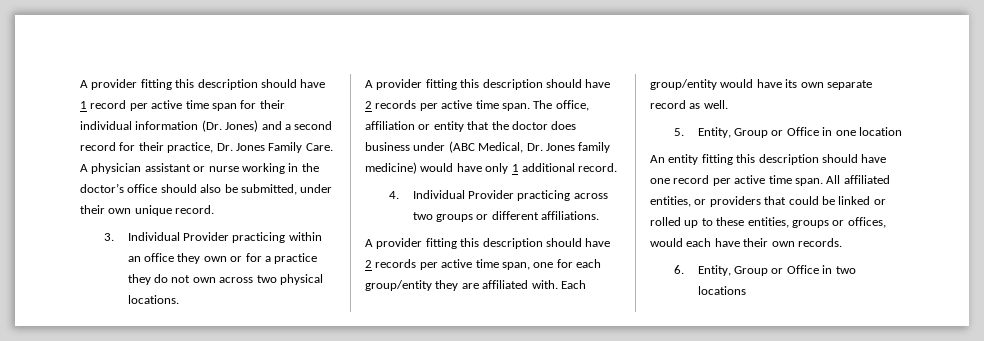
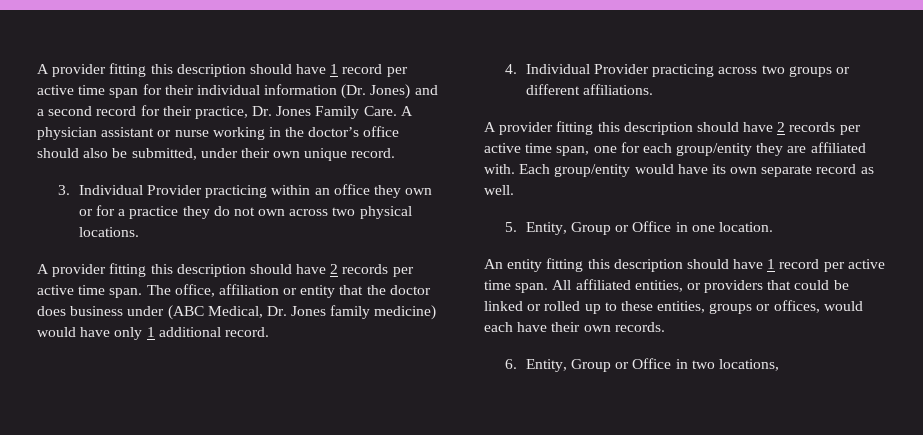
- 5. Entity, Group or Office in one location
+ 5. Entity, Group or Office in one location.
- An entity fitting this description should have one record per active time span.
+ An entity fitting this description should have 1 record per active time span.
- 6. Entity, Group or Office in two locations
+ 6. Entity, Group or Office in two locations,

